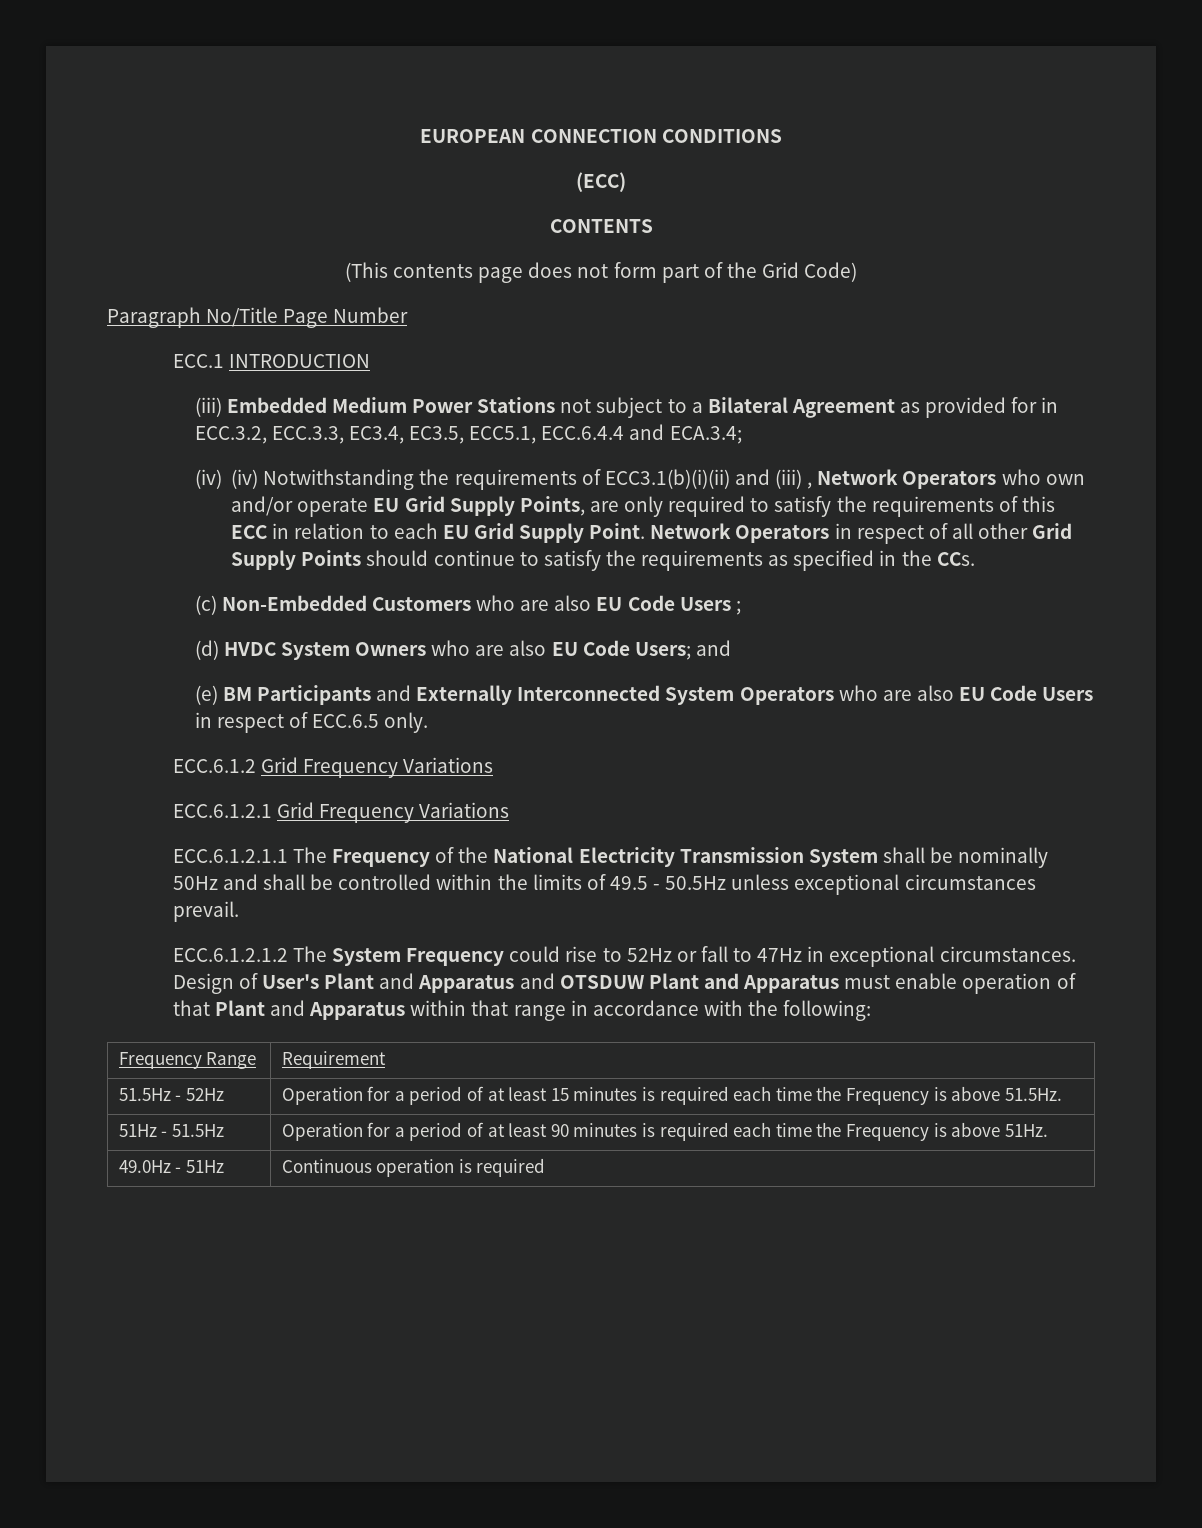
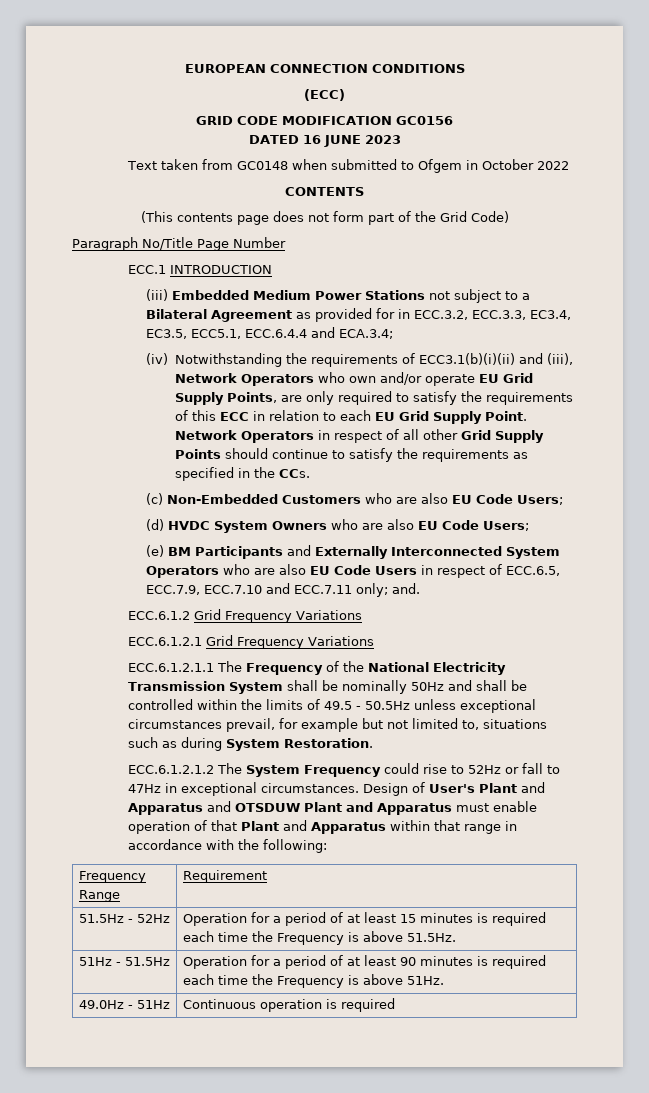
+ GRID CODE MODIFICATION GC0156
+ DATED 16 JUNE 2023
+ Text taken from GC0148 when submitted to Ofgem in October 2022
- (iv) (iv) Notwithstanding the requirements of ECC3.1(b)(i)(ii) and (iii) , Network Operators who own and/or operate EU Grid Supply Points, are only required to satisfy the requirements of this ECC in relation to each EU Grid Supply Point.
+ (iv) Notwithstanding the requirements of ECC3.1(b)(i)(ii) and (iii), Network Operators who own and/or operate EU Grid Supply Points, are only required to satisfy the requirements of this ECC in relation to each EU Grid Supply Point.
- (c) Non-Embedded Customers who are also EU Code Users ;
+ (c) Non-Embedded Customers who are also EU Code Users;
- (d) HVDC System Owners who are also EU Code Users; and
+ (d) HVDC System Owners who are also EU Code Users;
- (e) BM Participants and Externally Interconnected System Operators who are also EU Code Users in respect of ECC.6.5 only.
+ (e) BM Participants and Externally Interconnected System Operators who are also EU Code Users in respect of ECC.6.5, ECC.7.9, ECC.7.10 and ECC.7.11 only; and.
- ECC.6.1.2.1.1 The Frequency of the National Electricity Transmission System shall be nominally 50Hz and shall be controlled within the limits of 49.5 - 50.5Hz unless exceptional circumstances prevail.
+ ECC.6.1.2.1.1 The Frequency of the National Electricity Transmission System shall be nominally 50Hz and shall be controlled within the limits of 49.5 - 50.5Hz unless exceptional circumstances prevail, for example but not limited to, situations such as during System Restoration.

